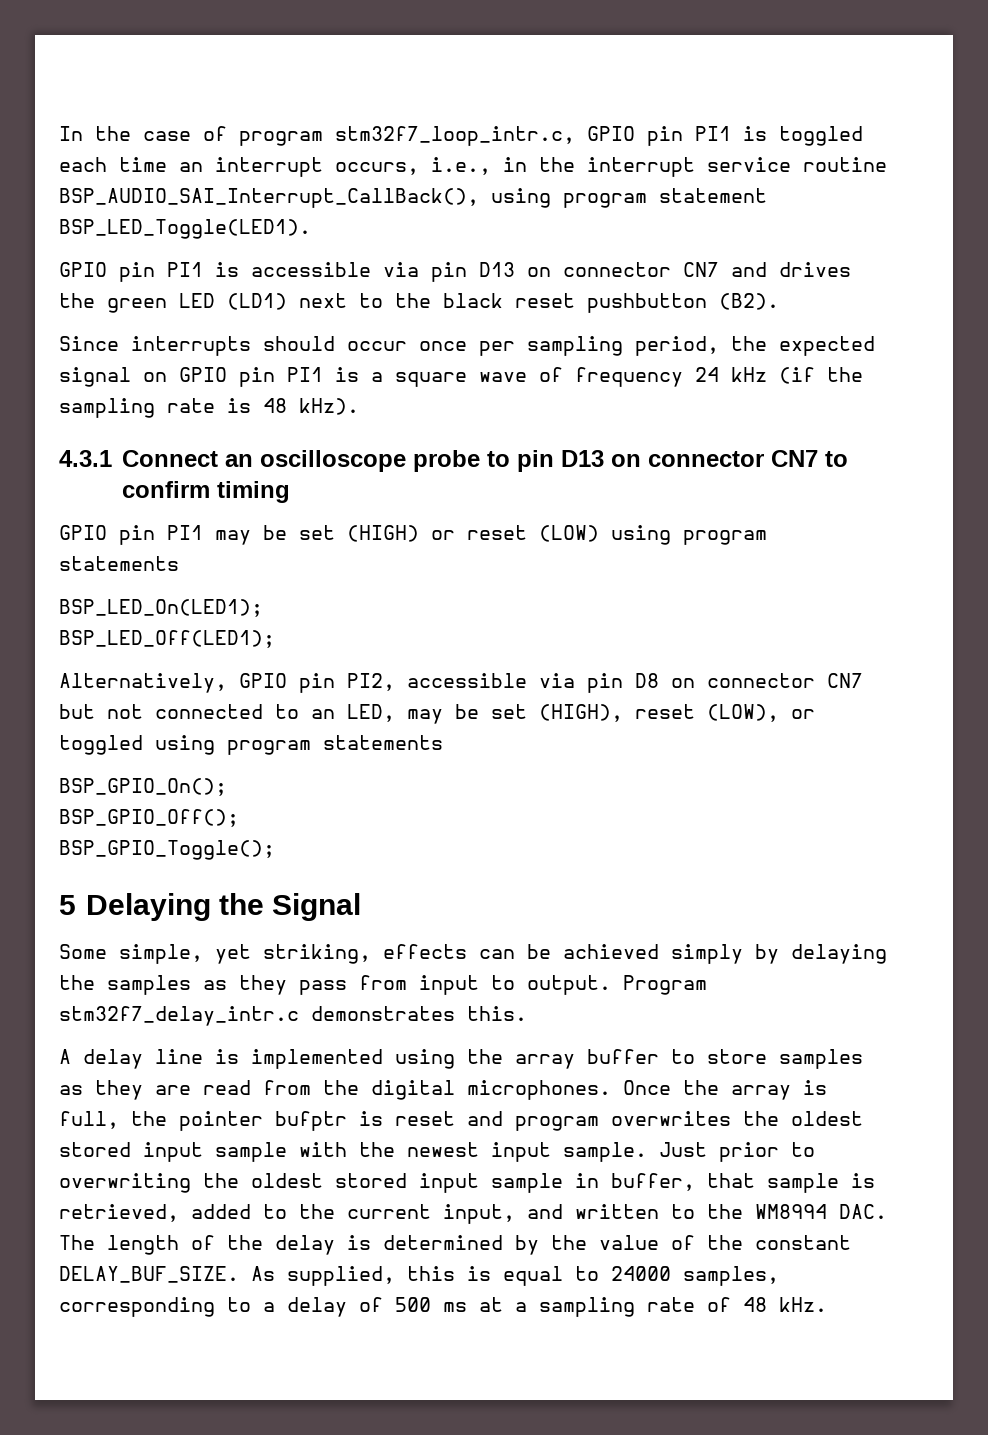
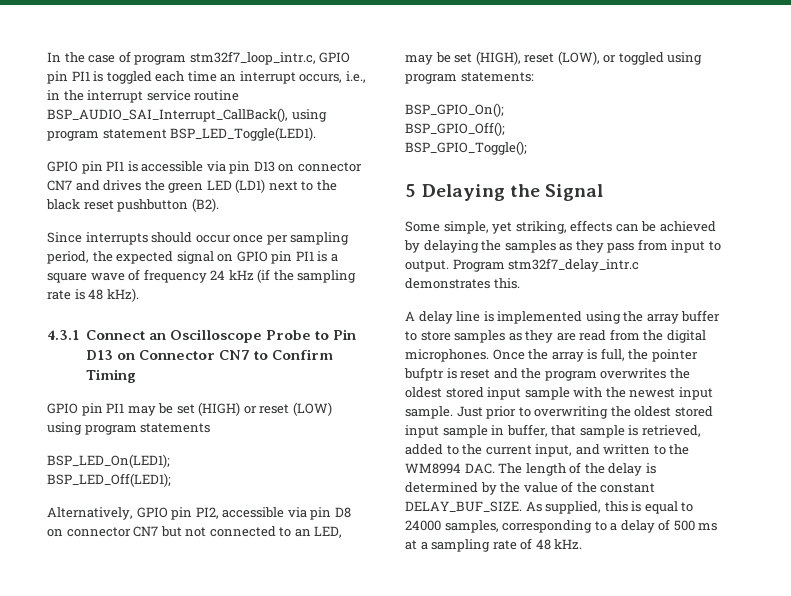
- 4.3.1 Connect an oscilloscope probe to pin D13 on connector CN7 to confirm timing
+ 4.3.1 Connect an Oscilloscope Probe to Pin D13 on Connector CN7 to Confirm Timing
- Alternatively, GPIO pin PI2, accessible via pin D8 on connector CN7 but not connected to an LED, may be set (HIGH), reset (LOW), or toggled using program statements
+ Alternatively, GPIO pin PI2, accessible via pin D8 on connector CN7 but not connected to an LED, may be set (HIGH), reset (LOW), or toggled using program statements:
- Some simple, yet striking, effects can be achieved simply by delaying the samples as they pass from input to output.
+ Some simple, yet striking, effects can be achieved by delaying the samples as they pass from input to output.
- Once the array is full, the pointer bufptr is reset and program overwrites the oldest stored input sample with the newest input sample.
+ Once the array is full, the pointer bufptr is reset and the program overwrites the oldest stored input sample with the newest input sample.

